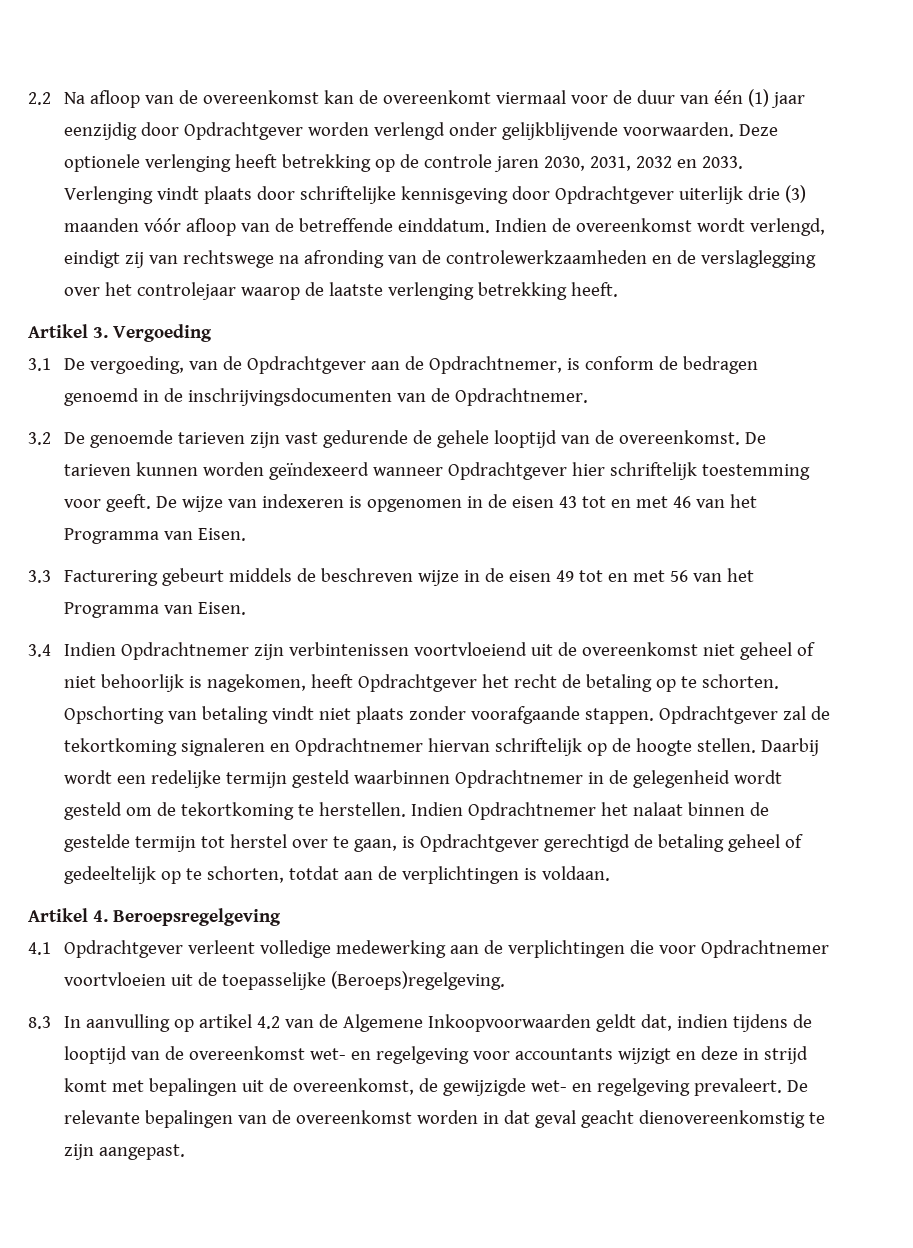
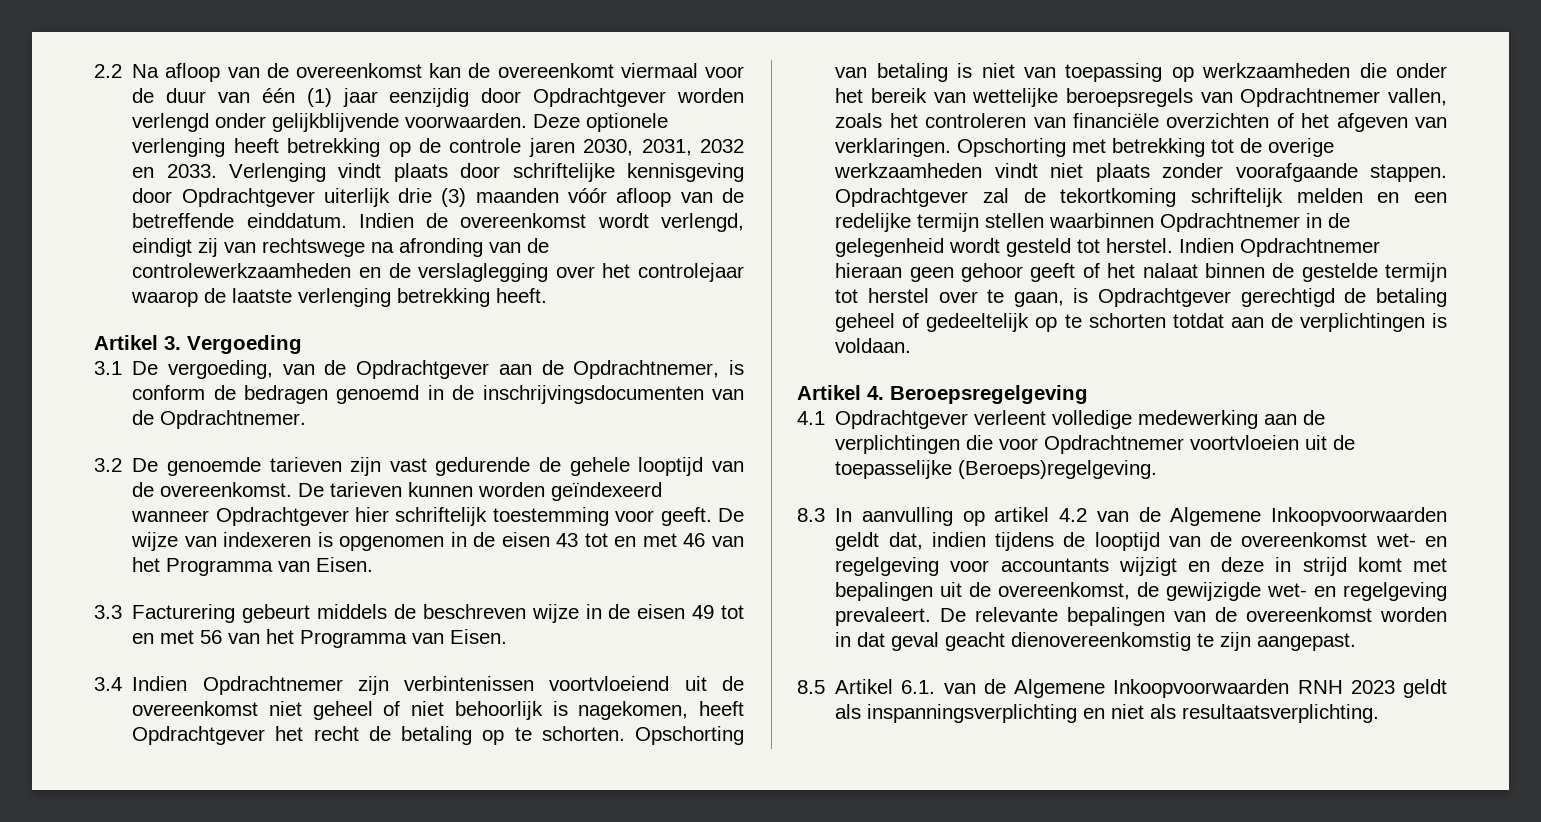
- Opschorting van betaling vindt niet plaats zonder voorafgaande stappen.
+ Opschorting van betaling is niet van toepassing op werkzaamheden die onder het bereik van wettelijke beroepsregels van Opdrachtnemer vallen, zoals het controleren van financiële overzichten of het afgeven van verklaringen. Opschorting met betrekking tot de overige werkzaamheden vindt niet plaats zonder voorafgaande stappen.
- Opdrachtgever zal de tekortkoming signaleren en Opdrachtnemer hiervan schriftelijk op de hoogte stellen. Daarbij wordt een redelijke termijn gesteld waarbinnen Opdrachtnemer in de gelegenheid wordt gesteld om de tekortkoming te herstellen. Indien Opdrachtnemer het nalaat binnen de gestelde termijn tot herstel over te gaan, is Opdrachtgever gerechtigd de betaling geheel of gedeeltelijk op te schorten, totdat aan de verplichtingen is voldaan.
+ Opdrachtgever zal de tekortkoming schriftelijk melden en een redelijke termijn stellen waarbinnen Opdrachtnemer in de gelegenheid wordt gesteld tot herstel. Indien Opdrachtnemer hieraan geen gehoor geeft of het nalaat binnen de gestelde termijn tot herstel over te gaan, is Opdrachtgever gerechtigd de betaling geheel of gedeeltelijk op te schorten totdat aan de verplichtingen is voldaan.
+ 8.5 Artikel 6.1. van de Algemene Inkoopvoorwaarden RNH 2023 geldt als inspanningsverplichting en niet als resultaatsverplichting.

